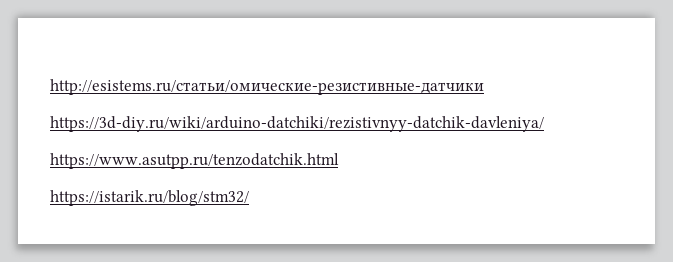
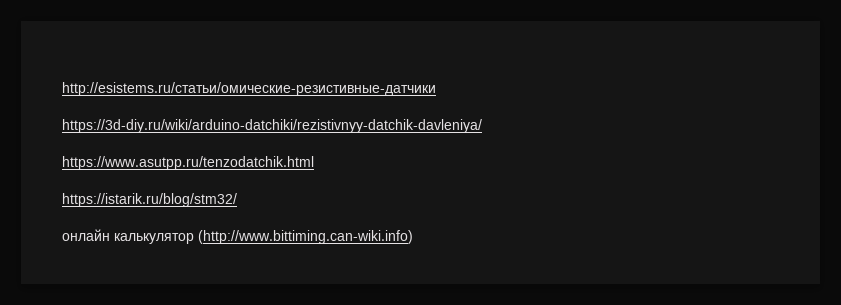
+ онлайн калькулятор (http://www.bittiming.can-wiki.info)

